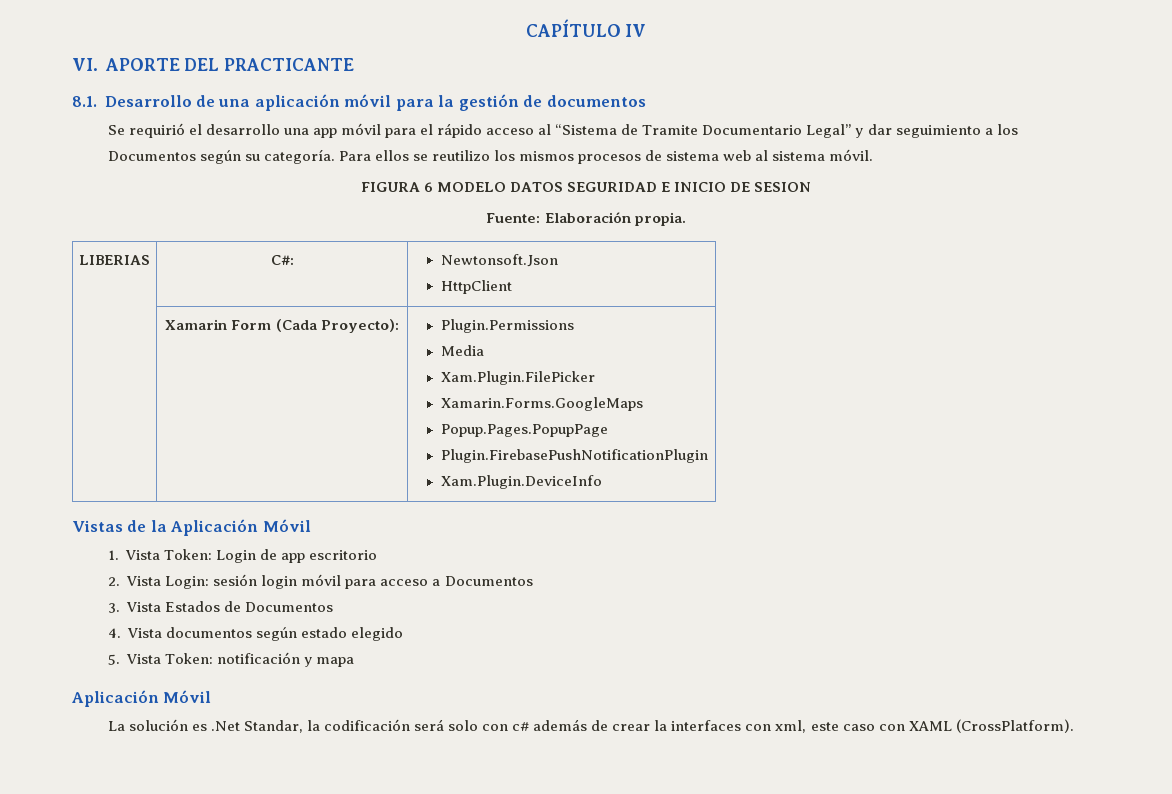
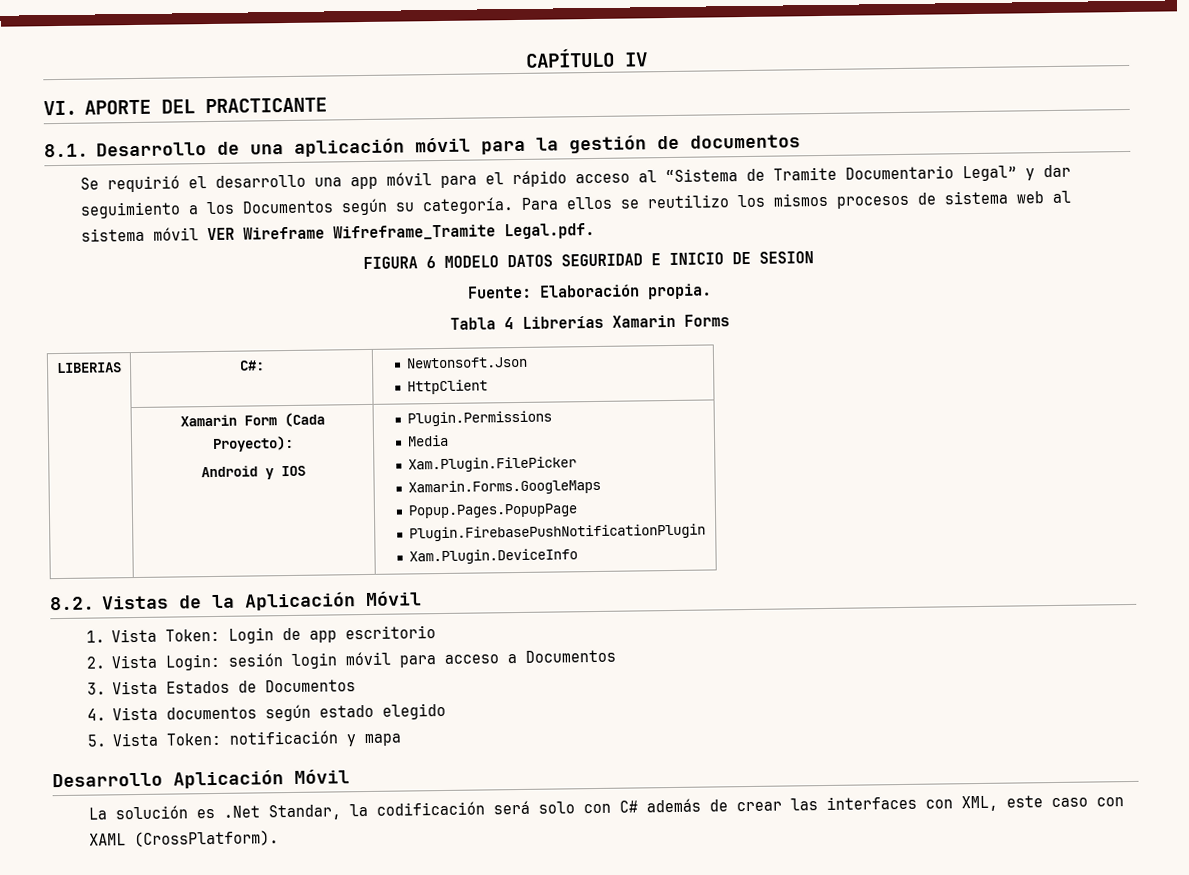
- Para ellos se reutilizo los mismos procesos de sistema web al sistema móvil.
+ Para ellos se reutilizo los mismos procesos de sistema web al sistema móvil VER Wireframe Wifreframe_Tramite Legal.pdf.
+ Tabla 4 Librerías Xamarin Forms
- | Xamarin Form (Cada Proyecto): | Plugin.Permissions
+ | Xamarin Form (Cada Proyecto):
+ Android y IOS | Plugin.Permissions
- Vistas de la Aplicación Móvil
+ 8.2. Vistas de la Aplicación Móvil
  5. Vista Token: notificación y mapa
- Aplicación Móvil
+ Desarrollo Aplicación Móvil
- La solución es .Net Standar, la codificación será solo con c# además de crear la interfaces con xml, este caso con XAML (CrossPlatform).
+ La solución es .Net Standar, la codificación será solo con C# además de crear las interfaces con XML, este caso con XAML (CrossPlatform).

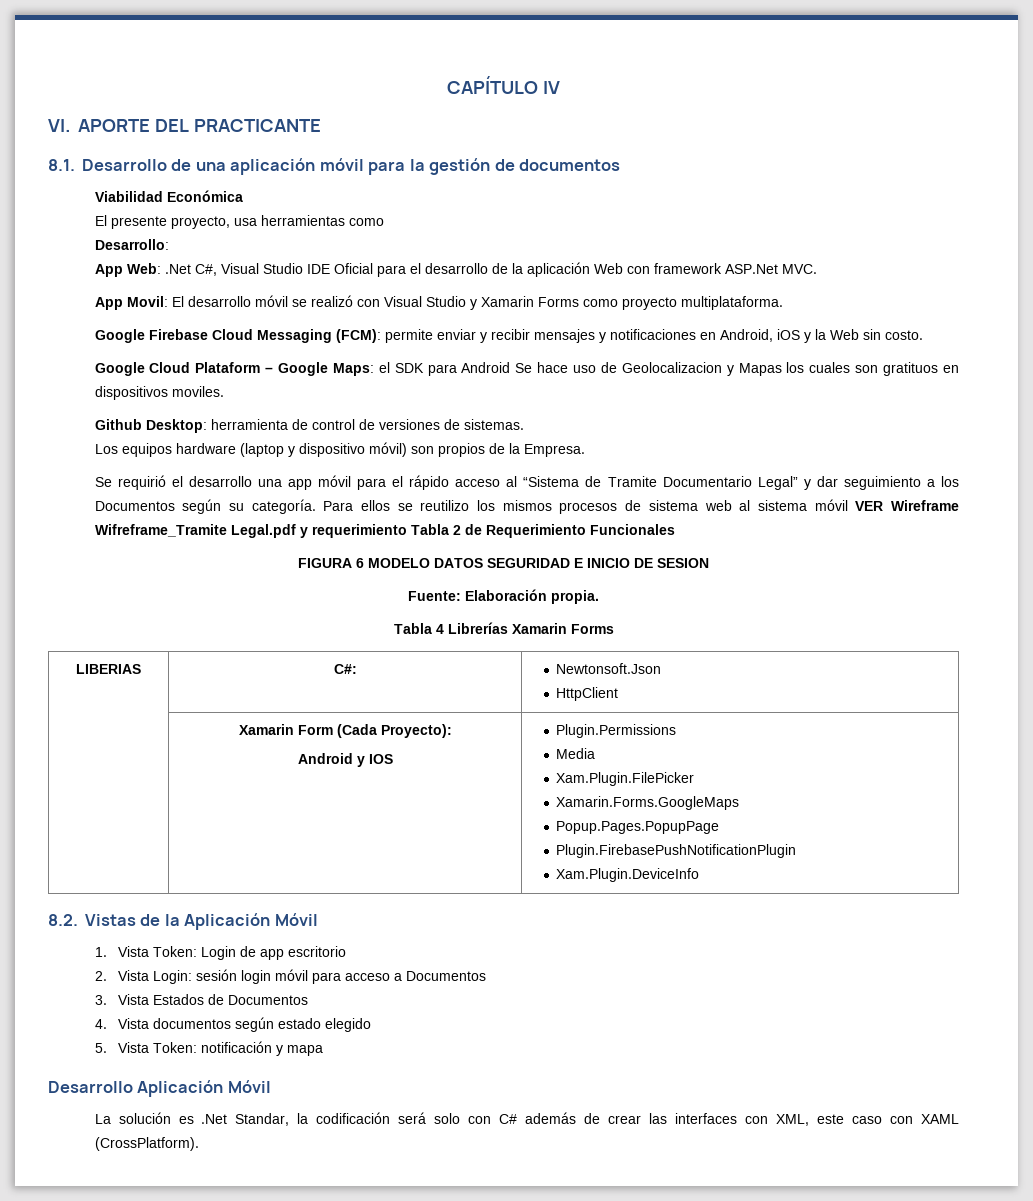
+ Viabilidad Económica
+ El presente proyecto, usa herramientas como
+ Desarrollo:
+ App Web: .Net C#, Visual Studio IDE Oficial para el desarrollo de la aplicación Web con framework ASP.Net MVC.
+ App Movil: El desarrollo móvil se realizó con Visual Studio y Xamarin Forms como proyecto multiplataforma.
+ Google Firebase Cloud Messaging (FCM): permite enviar y recibir mensajes y notificaciones en Android, iOS y la Web sin costo.
+ Google Cloud Plataform – Google Maps: el SDK para Android Se hace uso de Geolocalizacion y Mapas los cuales son gratituos en dispositivos moviles.
+ Github Desktop: herramienta de control de versiones de sistemas.
+ Los equipos hardware (laptop y dispositivo móvil) son propios de la Empresa.
- Para ellos se reutilizo los mismos procesos de sistema web al sistema móvil VER Wireframe Wifreframe_Tramite Legal.pdf.
+ Para ellos se reutilizo los mismos procesos de sistema web al sistema móvil VER Wireframe Wifreframe_Tramite Legal.pdf y requerimiento Tabla 2 de Requerimiento Funcionales

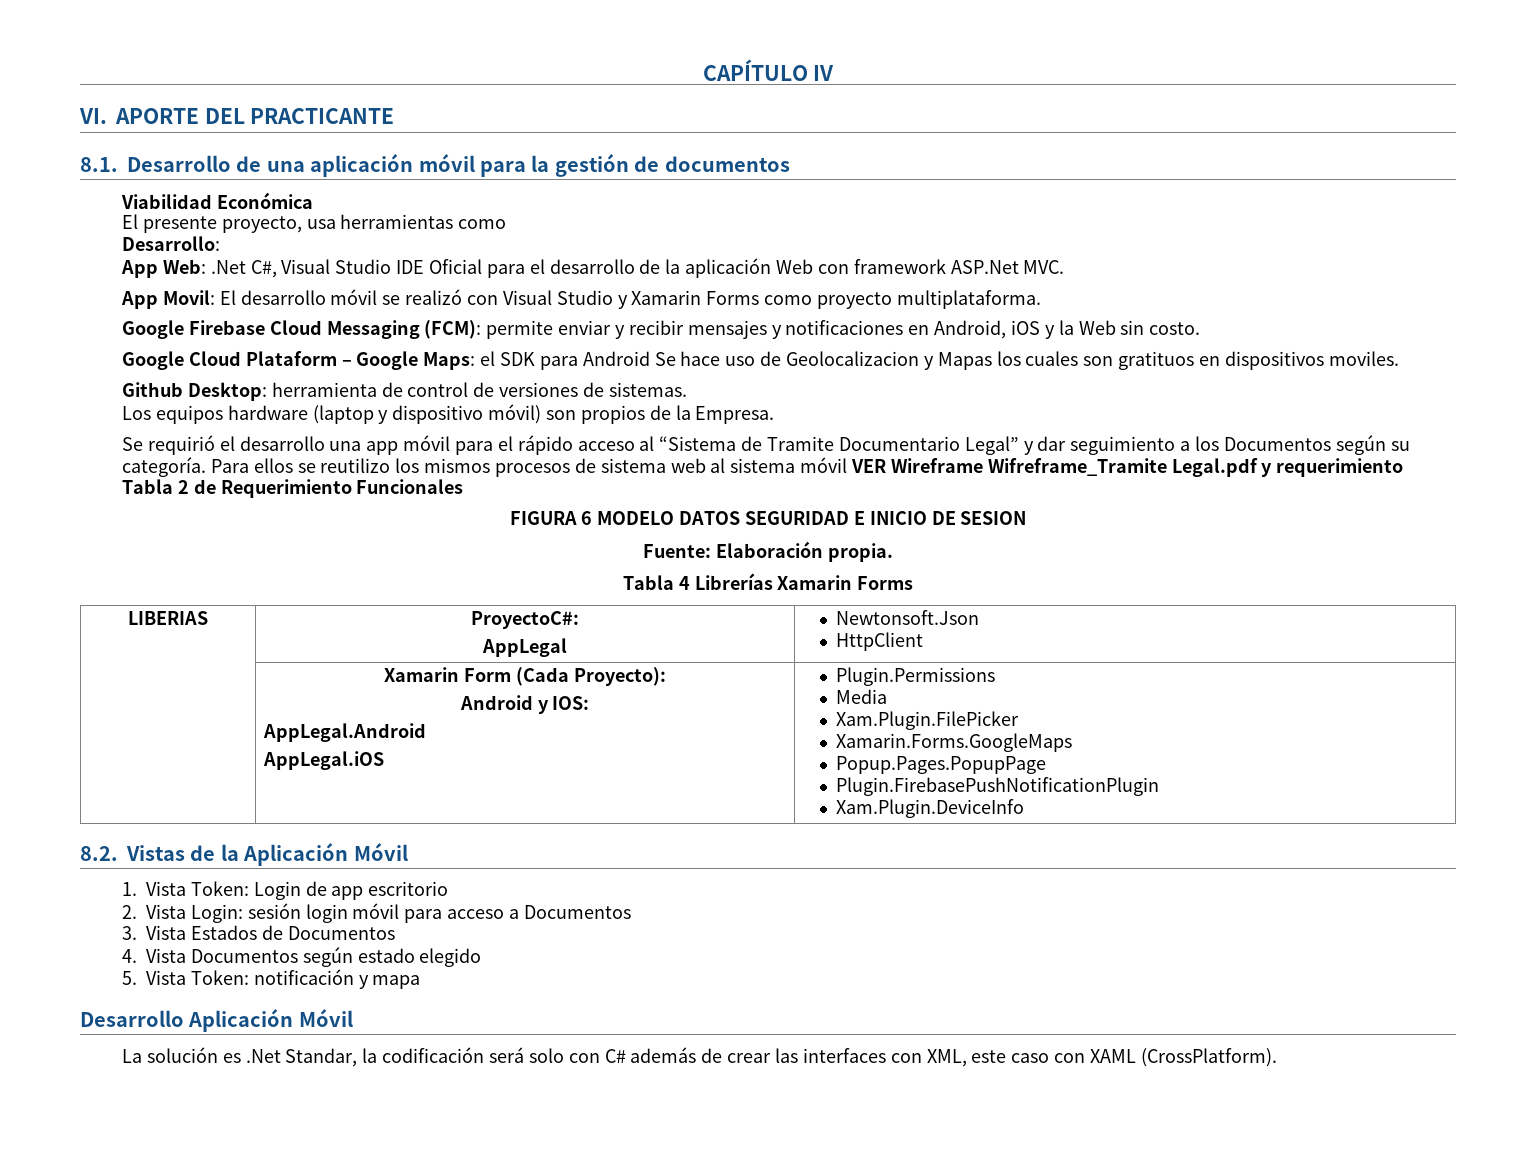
- LIBERIAS | C#: | Newtonsoft.Json
+ LIBERIAS | ProyectoC#:
+ AppLegal | Newtonsoft.Json
  | Xamarin Form (Cada Proyecto):
- Android y IOS | Plugin.Permissions
+ Android y IOS:
+ AppLegal.Android
+ AppLegal.iOS | Plugin.Permissions
- 4. Vista documentos según estado elegido
+ 4. Vista Documentos según estado elegido

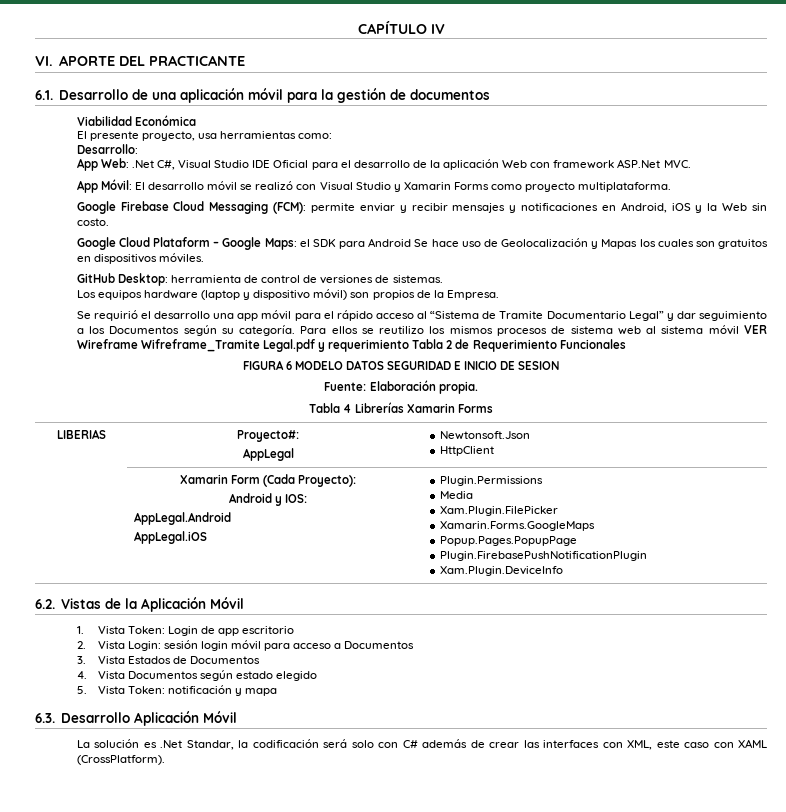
- 8.1. Desarrollo de una aplicación móvil para la gestión de documentos
+ 6.1. Desarrollo de una aplicación móvil para la gestión de documentos
- El presente proyecto, usa herramientas como
+ El presente proyecto, usa herramientas como:
- App Movil: El desarrollo móvil se realizó con Visual Studio y Xamarin Forms como proyecto multiplataforma.
+ App Móvil: El desarrollo móvil se realizó con Visual Studio y Xamarin Forms como proyecto multiplataforma.
- Google Cloud Plataform – Google Maps: el SDK para Android Se hace uso de Geolocalizacion y Mapas los cuales son gratituos en dispositivos moviles.
- Github Desktop: herramienta de control de versiones de sistemas.
+ Google Cloud Plataform – Google Maps: el SDK para Android Se hace uso de Geolocalización y Mapas los cuales son gratuitos en dispositivos móviles.
+ GitHub Desktop: herramienta de control de versiones de sistemas.
- LIBERIAS | ProyectoC#:
+ LIBERIAS | Proyecto#:
- 8.2. Vistas de la Aplicación Móvil
+ 6.2. Vistas de la Aplicación Móvil
- Desarrollo Aplicación Móvil
+ 6.3. Desarrollo Aplicación Móvil

